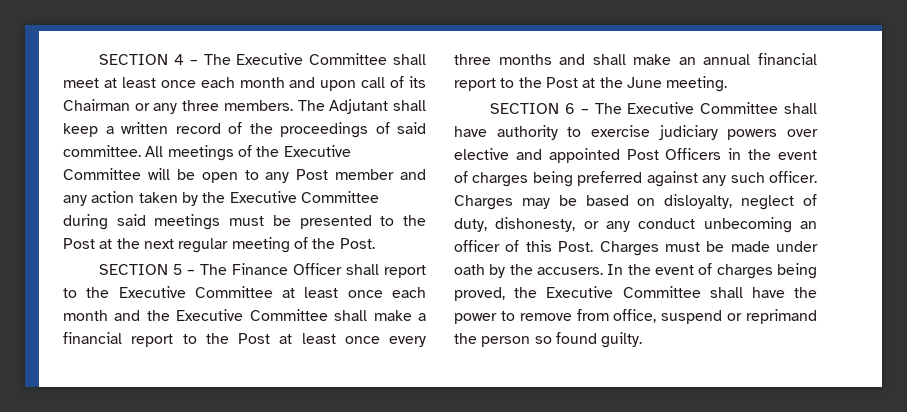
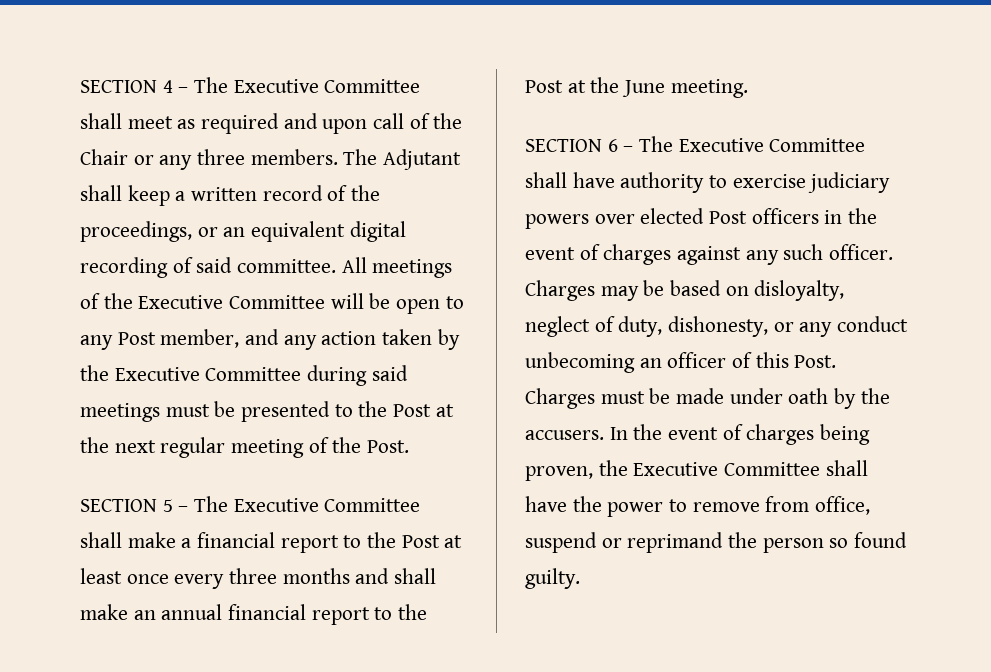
- SECTION 4 – The Executive Committee shall meet at least once each month and upon call of its Chairman or any three members.
+ SECTION 4 – The Executive Committee shall meet as required and upon call of the Chair or any three members.
- The Adjutant shall keep a written record of the proceedings of said committee.
+ The Adjutant shall keep a written record of the proceedings, or an equivalent digital recording of said committee.
- All meetings of the Executive Committee will be open to any Post member and any action taken by the Executive Committee during said meetings must be presented to the Post at the next regular meeting of the Post.
+ All meetings of the Executive Committee will be open to any Post member, and any action taken by the Executive Committee during said meetings must be presented to the Post at the next regular meeting of the Post.
- SECTION 5 – The Finance Officer shall report to the Executive Committee at least once each month and the Executive Committee shall make a financial report to the Post at least once every three months and shall make an annual financial report to the Post at the June meeting.
+ SECTION 5 – The Executive Committee shall make a financial report to the Post at least once every three months and shall make an annual financial report to the Post at the June meeting.
- SECTION 6 – The Executive Committee shall have authority to exercise judiciary powers over elective and appointed Post Officers in the event of charges being preferred against any such officer.
+ SECTION 6 – The Executive Committee shall have authority to exercise judiciary powers over elected Post officers in the event of charges against any such officer.
- In the event of charges being proved, the Executive Committee shall have the power to remove from office, suspend or reprimand the person so found guilty.
+ In the event of charges being proven, the Executive Committee shall have the power to remove from office, suspend or reprimand the person so found guilty.

